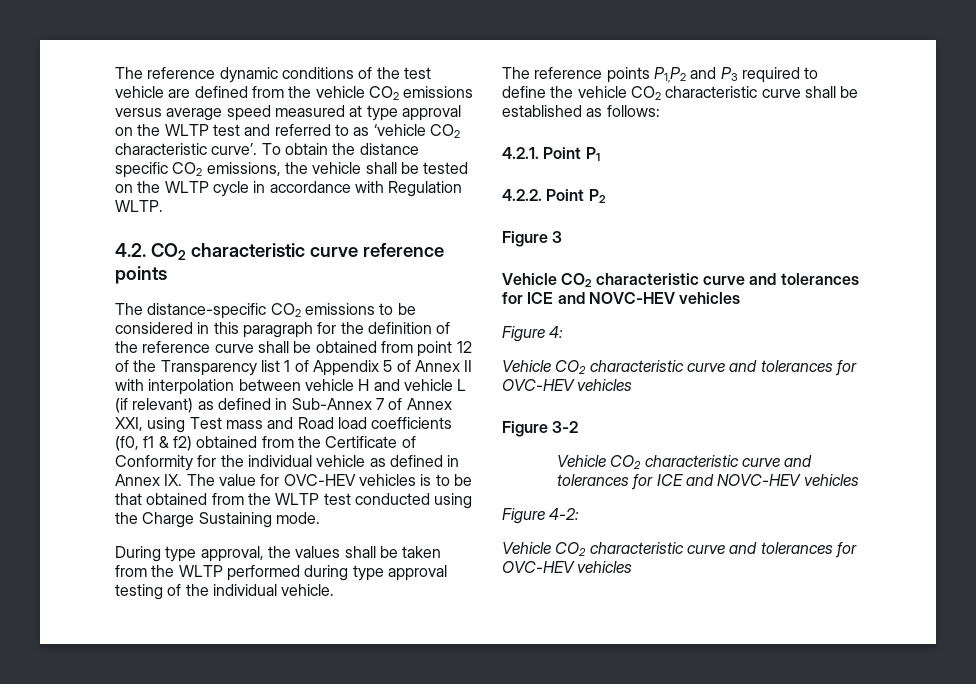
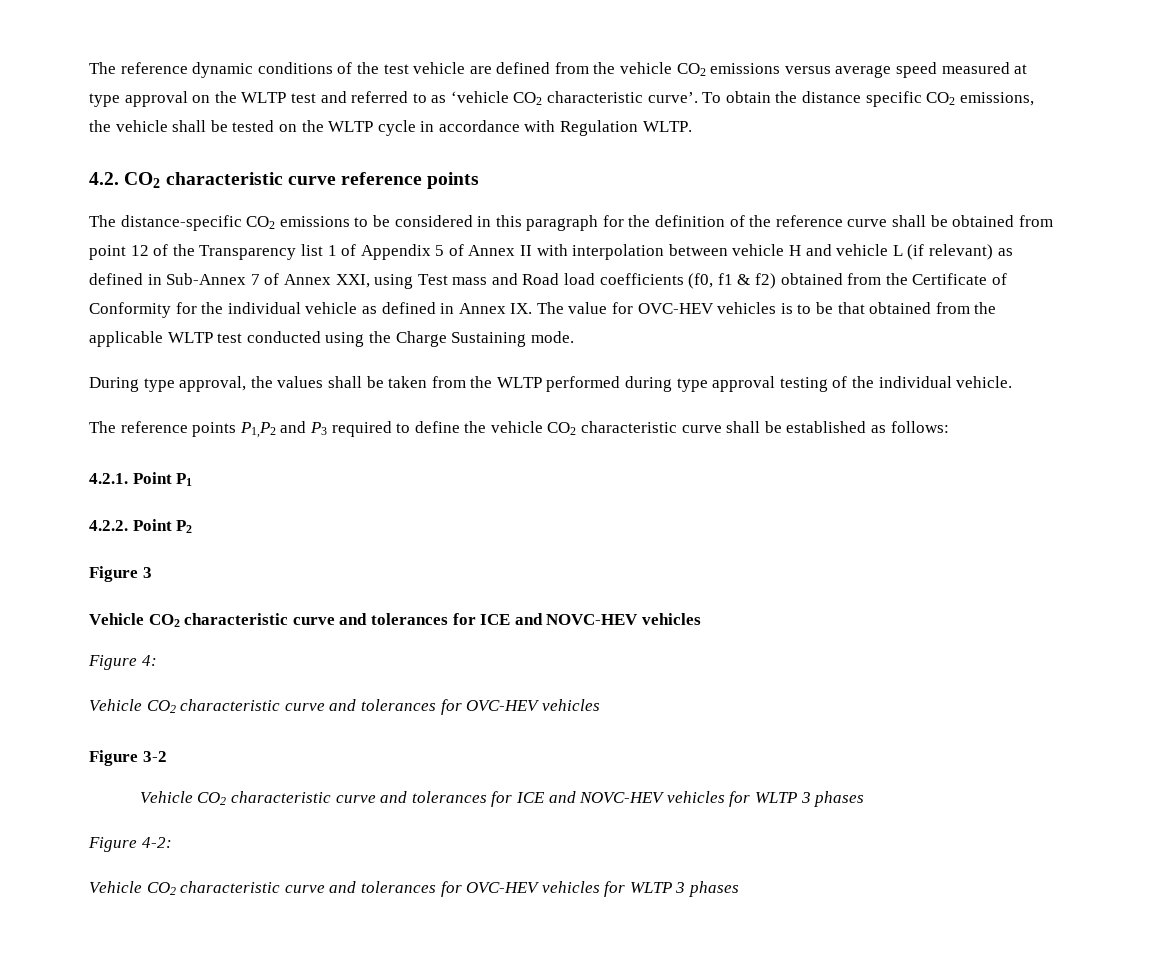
- The distance-specific CO2 emissions to be considered in this paragraph for the definition of the reference curve shall be obtained from point 12 of the Transparency list 1 of Appendix 5 of Annex II with interpolation between vehicle H and vehicle L (if relevant) as defined in Sub-Annex 7 of Annex XXI, using Test mass and Road load coefficients (f0, f1 & f2) obtained from the Certificate of Conformity for the individual vehicle as defined in Annex IX. The value for OVC-HEV vehicles is to be that obtained from the WLTP test conducted using the Charge Sustaining mode.
+ The distance-specific CO2 emissions to be considered in this paragraph for the definition of the reference curve shall be obtained from point 12 of the Transparency list 1 of Appendix 5 of Annex II with interpolation between vehicle H and vehicle L (if relevant) as defined in Sub-Annex 7 of Annex XXI, using Test mass and Road load coefficients (f0, f1 & f2) obtained from the Certificate of Conformity for the individual vehicle as defined in Annex IX. The value for OVC-HEV vehicles is to be that obtained from the applicable WLTP test conducted using the Charge Sustaining mode.
  Figure 3-2
- Vehicle CO2 characteristic curve and tolerances for ICE and NOVC-HEV vehicles
+ Vehicle CO2 characteristic curve and tolerances for ICE and NOVC-HEV vehicles for WLTP 3 phases
  Figure 4-2:
- Vehicle CO2 characteristic curve and tolerances for OVC-HEV vehicles
+ Vehicle CO2 characteristic curve and tolerances for OVC-HEV vehicles for WLTP 3 phases

